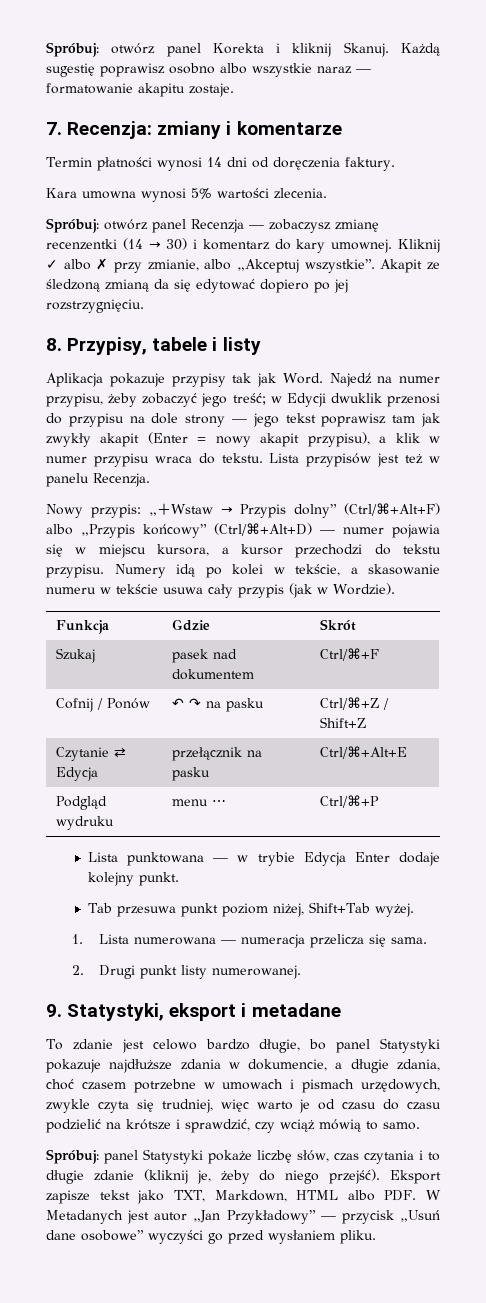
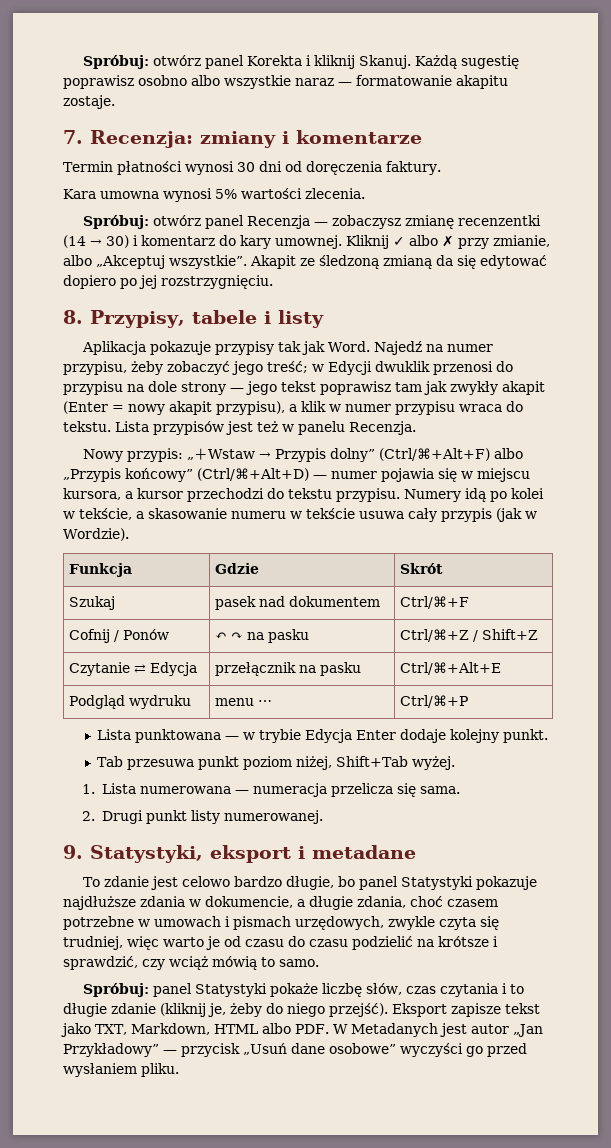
- Termin płatności wynosi 14 dni od doręczenia faktury.
+ Termin płatności wynosi 30 dni od doręczenia faktury.

